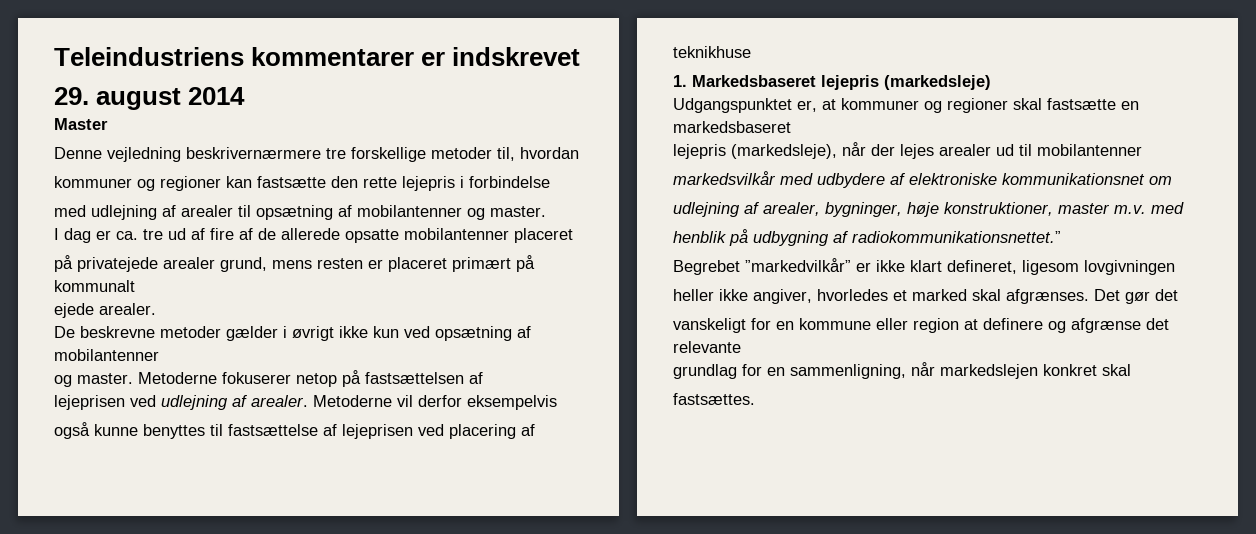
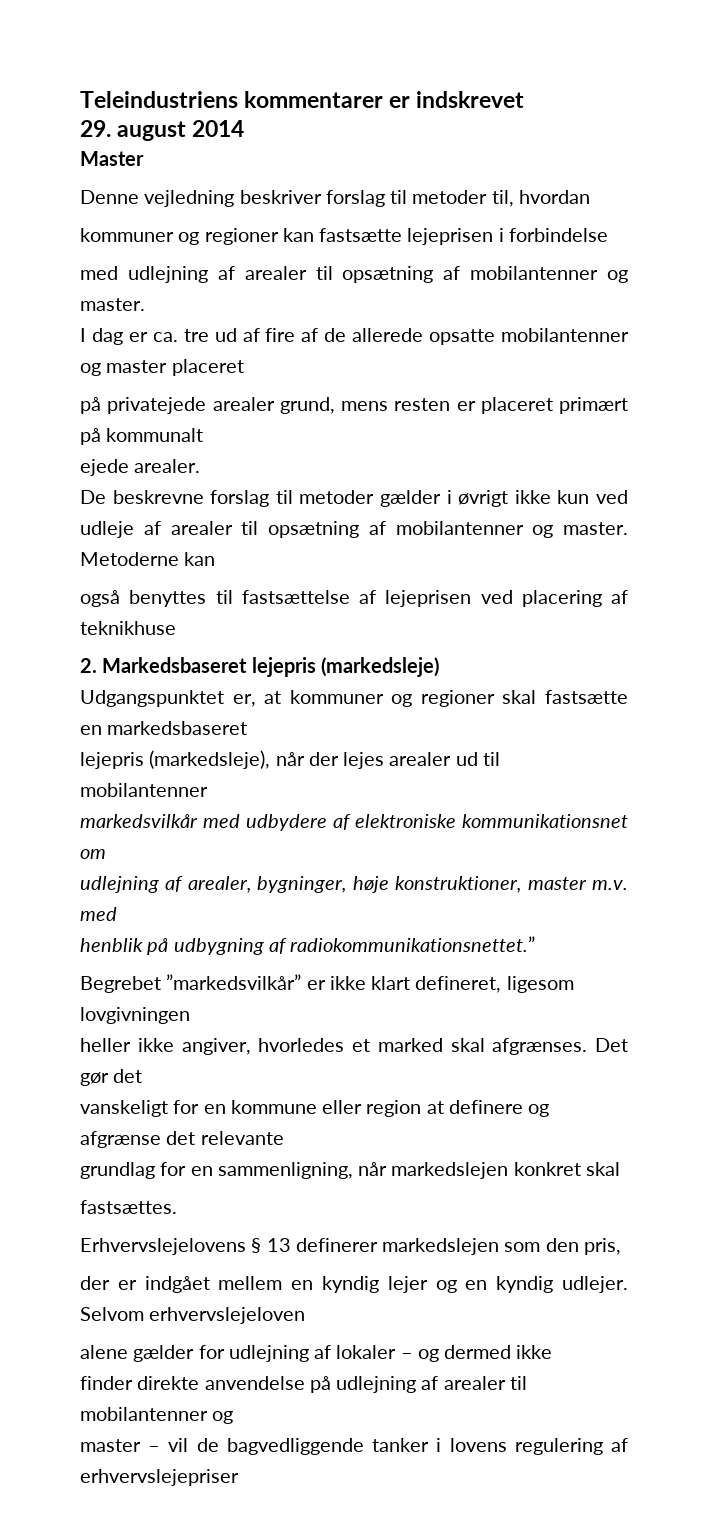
- Denne vejledning beskrivernærmere tre forskellige metoder til, hvordan
+ Denne vejledning beskriver forslag til metoder til, hvordan
- kommuner og regioner kan fastsætte den rette lejepris i forbindelse
+ kommuner og regioner kan fastsætte lejeprisen i forbindelse
- I dag er ca. tre ud af fire af de allerede opsatte mobilantenner placeret
+ I dag er ca. tre ud af fire af de allerede opsatte mobilantenner og master placeret
- De beskrevne metoder gælder i øvrigt ikke kun ved opsætning af mobilantenner
- og master.
+ De beskrevne forslag til metoder gælder i øvrigt ikke kun ved udleje af arealer til opsætning af mobilantenner og master.
- Metoderne fokuserer netop på fastsættelsen af
- lejeprisen ved udlejning af arealer. Metoderne vil derfor eksempelvis
+ Metoderne kan
- også kunne benyttes til fastsættelse af lejeprisen ved placering af teknikhuse
+ også benyttes til fastsættelse af lejeprisen ved placering af teknikhuse
- 1. Markedsbaseret lejepris (markedsleje)
+ 2. Markedsbaseret lejepris (markedsleje)
- Begrebet ”markedvilkår” er ikke klart defineret, ligesom lovgivningen
+ Begrebet ”markedsvilkår” er ikke klart defineret, ligesom lovgivningen
+ Erhvervslejelovens § 13 definerer markedslejen som den pris,
+ der er indgået mellem en kyndig lejer og en kyndig udlejer. Selvom erhvervslejeloven
+ alene gælder for udlejning af lokaler – og dermed ikke
+ finder direkte anvendelse på udlejning af arealer til mobilantenner og
+ master – vil de bagvedliggende tanker i lovens regulering af erhvervslejepriser

